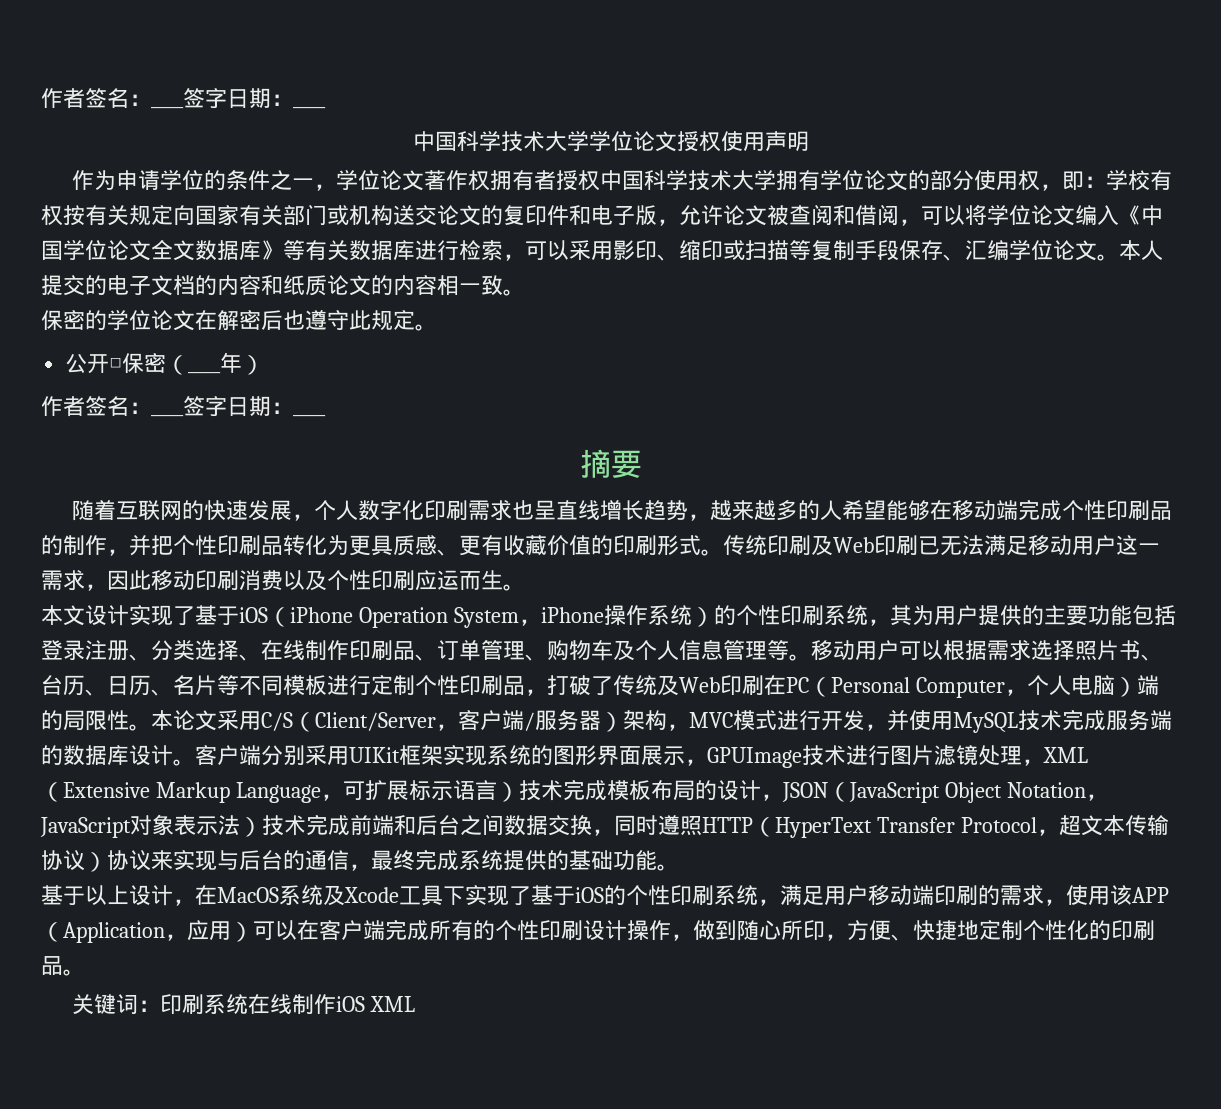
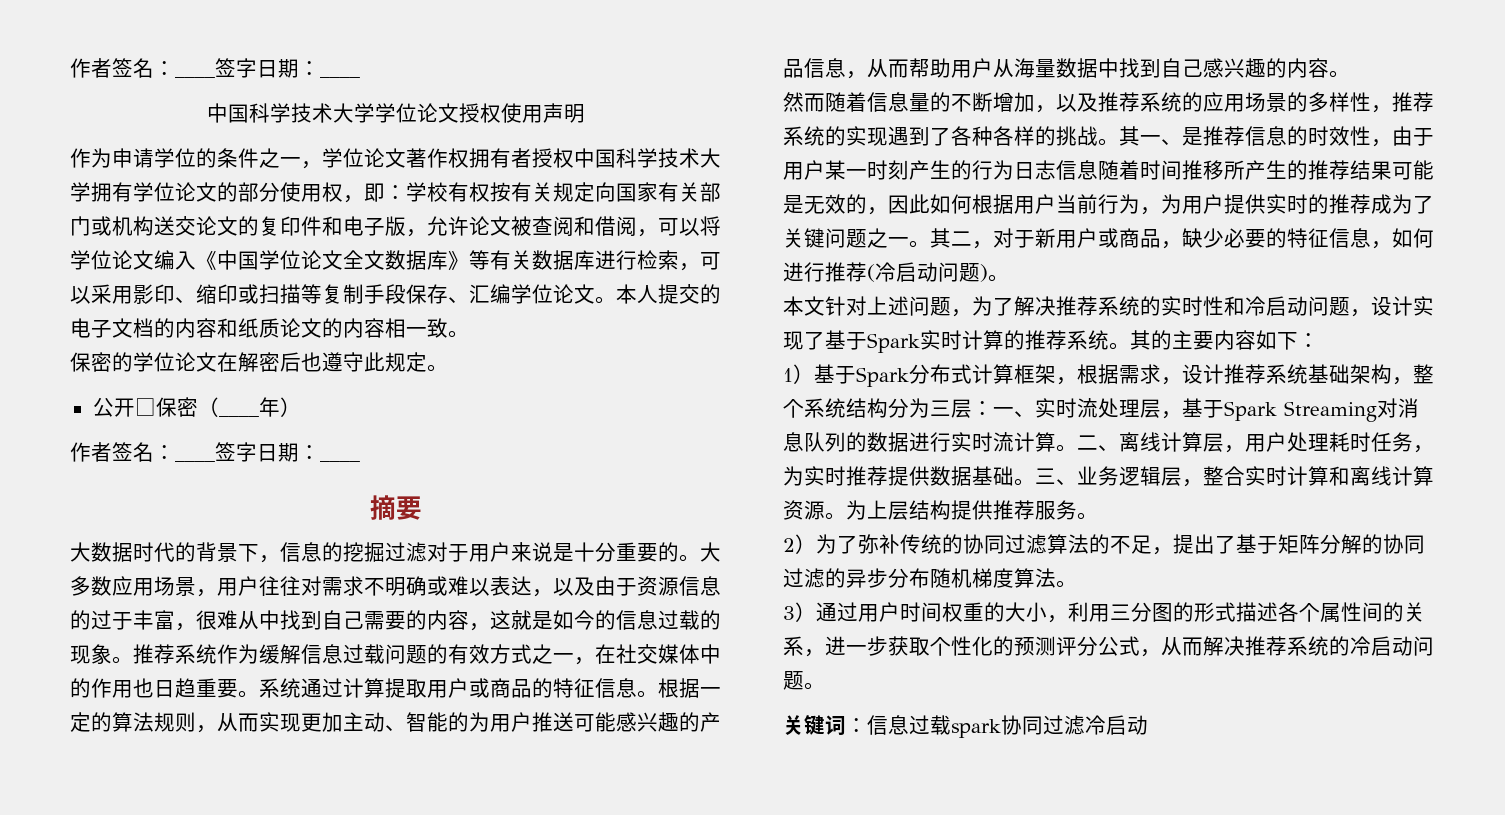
- 随着互联网的快速发展，个人数字化印刷需求也呈直线增长趋势，越来越多的人希望能够在移动端完成个性印刷品的制作，并把个性印刷品转化为更具质感、更有收藏价值的印刷形式。传统印刷及Web印刷已无法满足移动用户这一需求，因此移动印刷消费以及个性印刷应运而生。
- 本文设计实现了基于iOS（iPhone Operation System，iPhone操作系统）的个性印刷系统，其为用户提供的主要功能包括登录注册、分类选择、在线制作印刷品、订单管理、购物车及个人信息管理等。移动用户可以根据需求选择照片书、台历、日历、名片等不同模板进行定制个性印刷品，打破了传统及Web印刷在PC（Personal Computer，个人电脑）端的局限性。本论文采用C/S（Client/Server，客户端/服务器）架构，MVC模式进行开发，并使用MySQL技术完成服务端的数据库设计。客户端分别采用UIKit框架实现系统的图形界面展示，GPUImage技术进行图片滤镜处理，XML（Extensive Markup Language，可扩展标示语言）技术完成模板布局的设计，JSON（JavaScript Object Notation，JavaScript对象表示法）技术完成前端和后台之间数据交换，同时遵照HTTP（HyperText Transfer Protocol，超文本传输协议）协议来实现与后台的通信，最终完成系统提供的基础功能。
- 基于以上设计，在MacOS系统及Xcode工具下实现了基于iOS的个性印刷系统，满足用户移动端印刷的需求，使用该APP（Application，应用）可以在客户端完成所有的个性印刷设计操作，做到随心所印，方便、快捷地定制个性化的印刷品。
- 关键词：印刷系统在线制作iOS XML
+ 大数据时代的背景下，信息的挖掘过滤对于用户来说是十分重要的。大多数应用场景，用户往往对需求不明确或难以表达，以及由于资源信息的过于丰富，很难从中找到自己需要的内容，这就是如今的信息过载的现象。推荐系统作为缓解信息过载问题的有效方式之一，在社交媒体中的作用也日趋重要。系统通过计算提取用户或商品的特征信息。根据一定的算法规则，从而实现更加主动、智能的为用户推送可能感兴趣的产品信息，从而帮助用户从海量数据中找到自己感兴趣的内容。
+ 然而随着信息量的不断增加，以及推荐系统的应用场景的多样性，推荐系统的实现遇到了各种各样的挑战。其一、是推荐信息的时效性，由于用户某一时刻产生的行为日志信息随着时间推移所产生的推荐结果可能是无效的，因此如何根据用户当前行为，为用户提供实时的推荐成为了关键问题之一。其二，对于新用户或商品，缺少必要的特征信息，如何进行推荐(冷启动问题)。
+ 本文针对上述问题，为了解决推荐系统的实时性和冷启动问题，设计实现了基于Spark实时计算的推荐系统。其的主要内容如下：
+ 1）基于Spark分布式计算框架，根据需求，设计推荐系统基础架构，整个系统结构分为三层：一、实时流处理层，基于Spark Streaming对消息队列的数据进行实时流计算。二、离线计算层，用户处理耗时任务，为实时推荐提供数据基础。三、业务逻辑层，整合实时计算和离线计算资源。为上层结构提供推荐服务。
+ 2）为了弥补传统的协同过滤算法的不足，提出了基于矩阵分解的协同过滤的异步分布随机梯度算法。
+ 3）通过用户时间权重的大小，利用三分图的形式描述各个属性间的关系，进一步获取个性化的预测评分公式，从而解决推荐系统的冷启动问题。
+ 关键词：信息过载spark协同过滤冷启动

